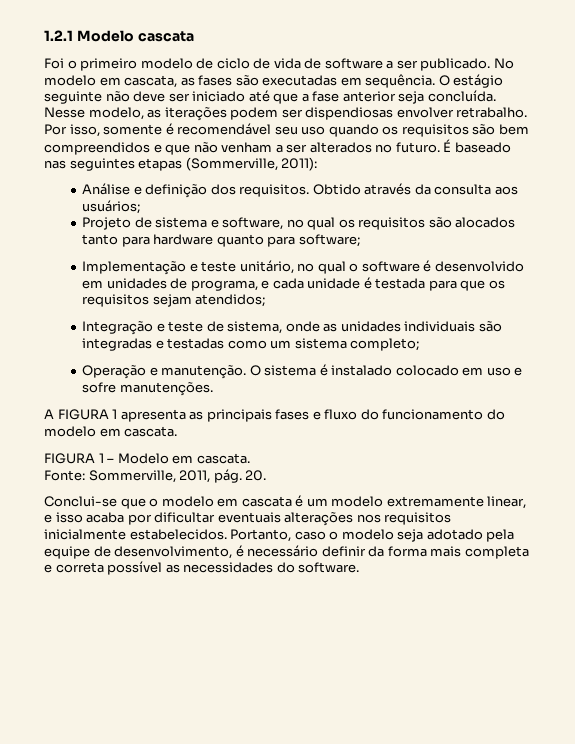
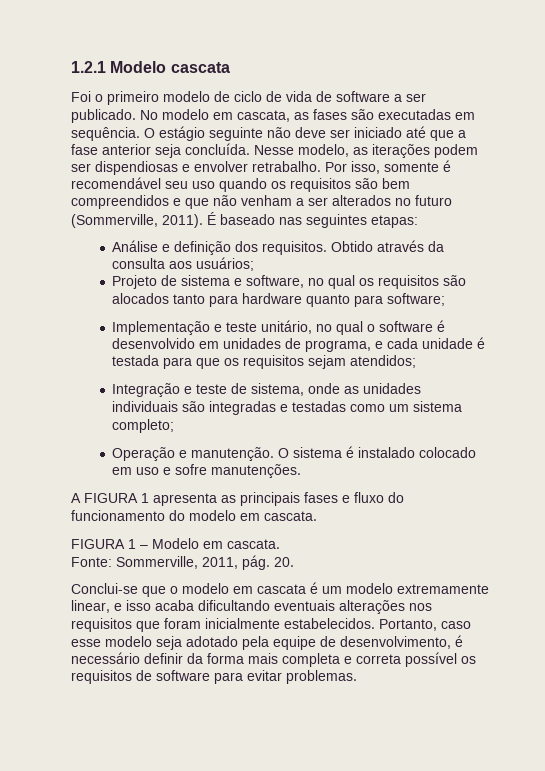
- Nesse modelo, as iterações podem ser dispendiosas envolver retrabalho.
+ Nesse modelo, as iterações podem ser dispendiosas e envolver retrabalho.
- Por isso, somente é recomendável seu uso quando os requisitos são bem compreendidos e que não venham a ser alterados no futuro.
+ Por isso, somente é recomendável seu uso quando os requisitos são bem compreendidos e que não venham a ser alterados no futuro (Sommerville, 2011).
- É baseado nas seguintes etapas (Sommerville, 2011):
+ É baseado nas seguintes etapas:
- Conclui-se que o modelo em cascata é um modelo extremamente linear, e isso acaba por dificultar eventuais alterações nos requisitos inicialmente estabelecidos.
+ Conclui-se que o modelo em cascata é um modelo extremamente linear, e isso acaba dificultando eventuais alterações nos requisitos que foram inicialmente estabelecidos.
- Portanto, caso o modelo seja adotado pela equipe de desenvolvimento, é necessário definir da forma mais completa e correta possível as necessidades do software.
+ Portanto, caso esse modelo seja adotado pela equipe de desenvolvimento, é necessário definir da forma mais completa e correta possível os requisitos de software para evitar problemas.

